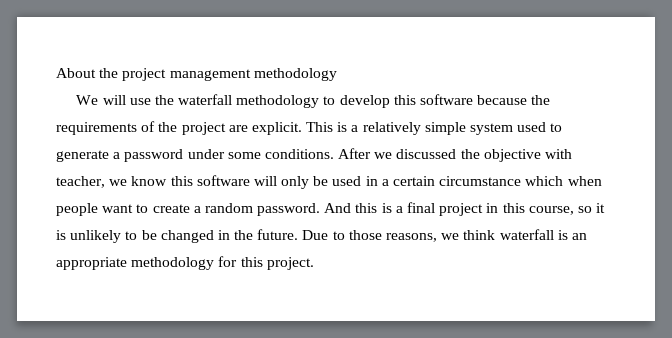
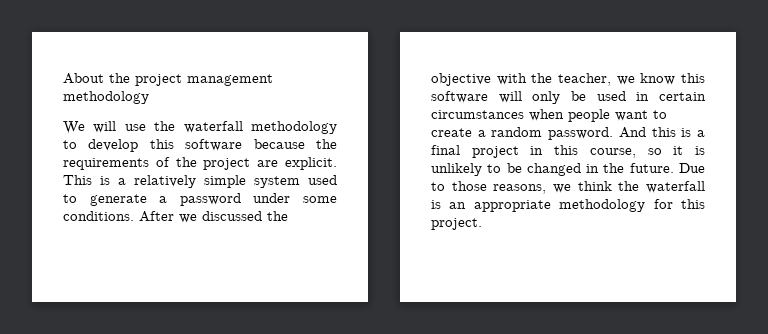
- After we discussed the objective with teacher, we know this software will only be used in a certain circumstance which when people want to create a random password.
+ After we discussed the objective with the teacher, we know this software will only be used in certain circumstances when people want to create a random password.
- Due to those reasons, we think waterfall is an appropriate methodology for this project.
+ Due to those reasons, we think the waterfall is an appropriate methodology for this project.

